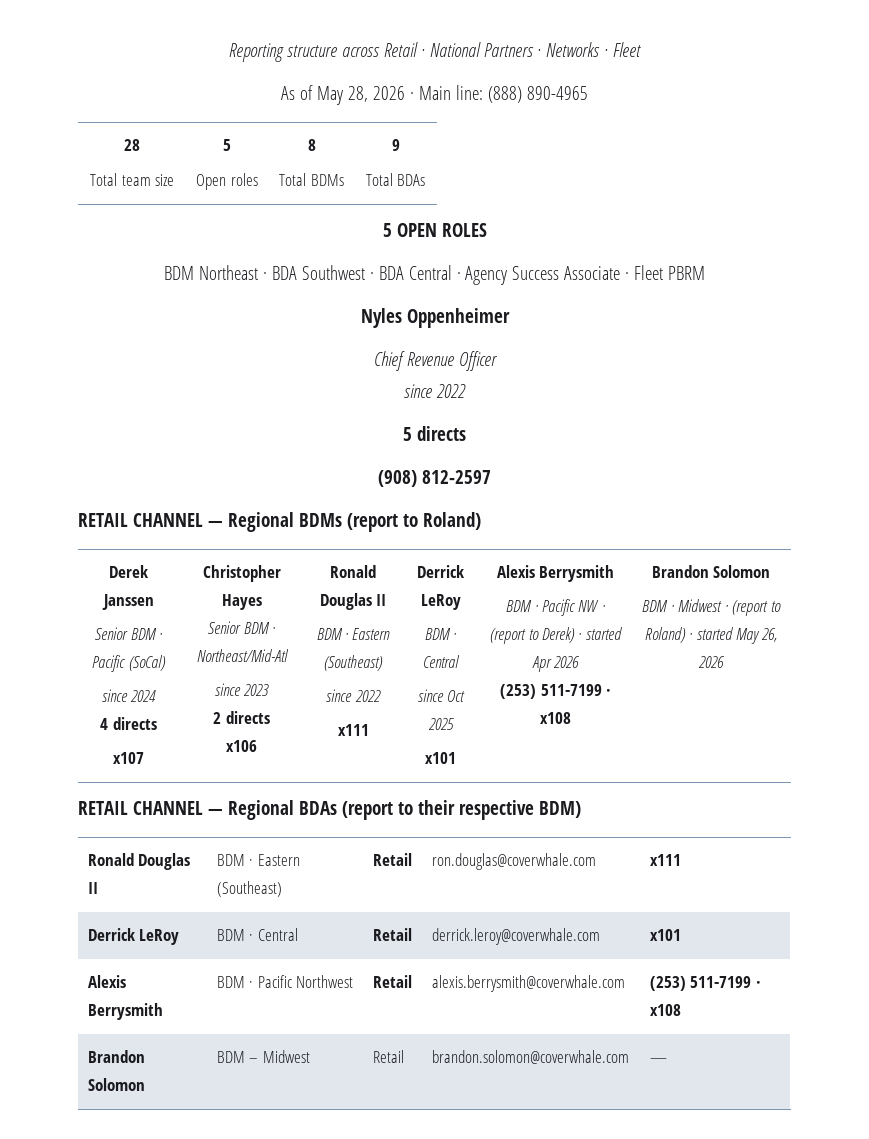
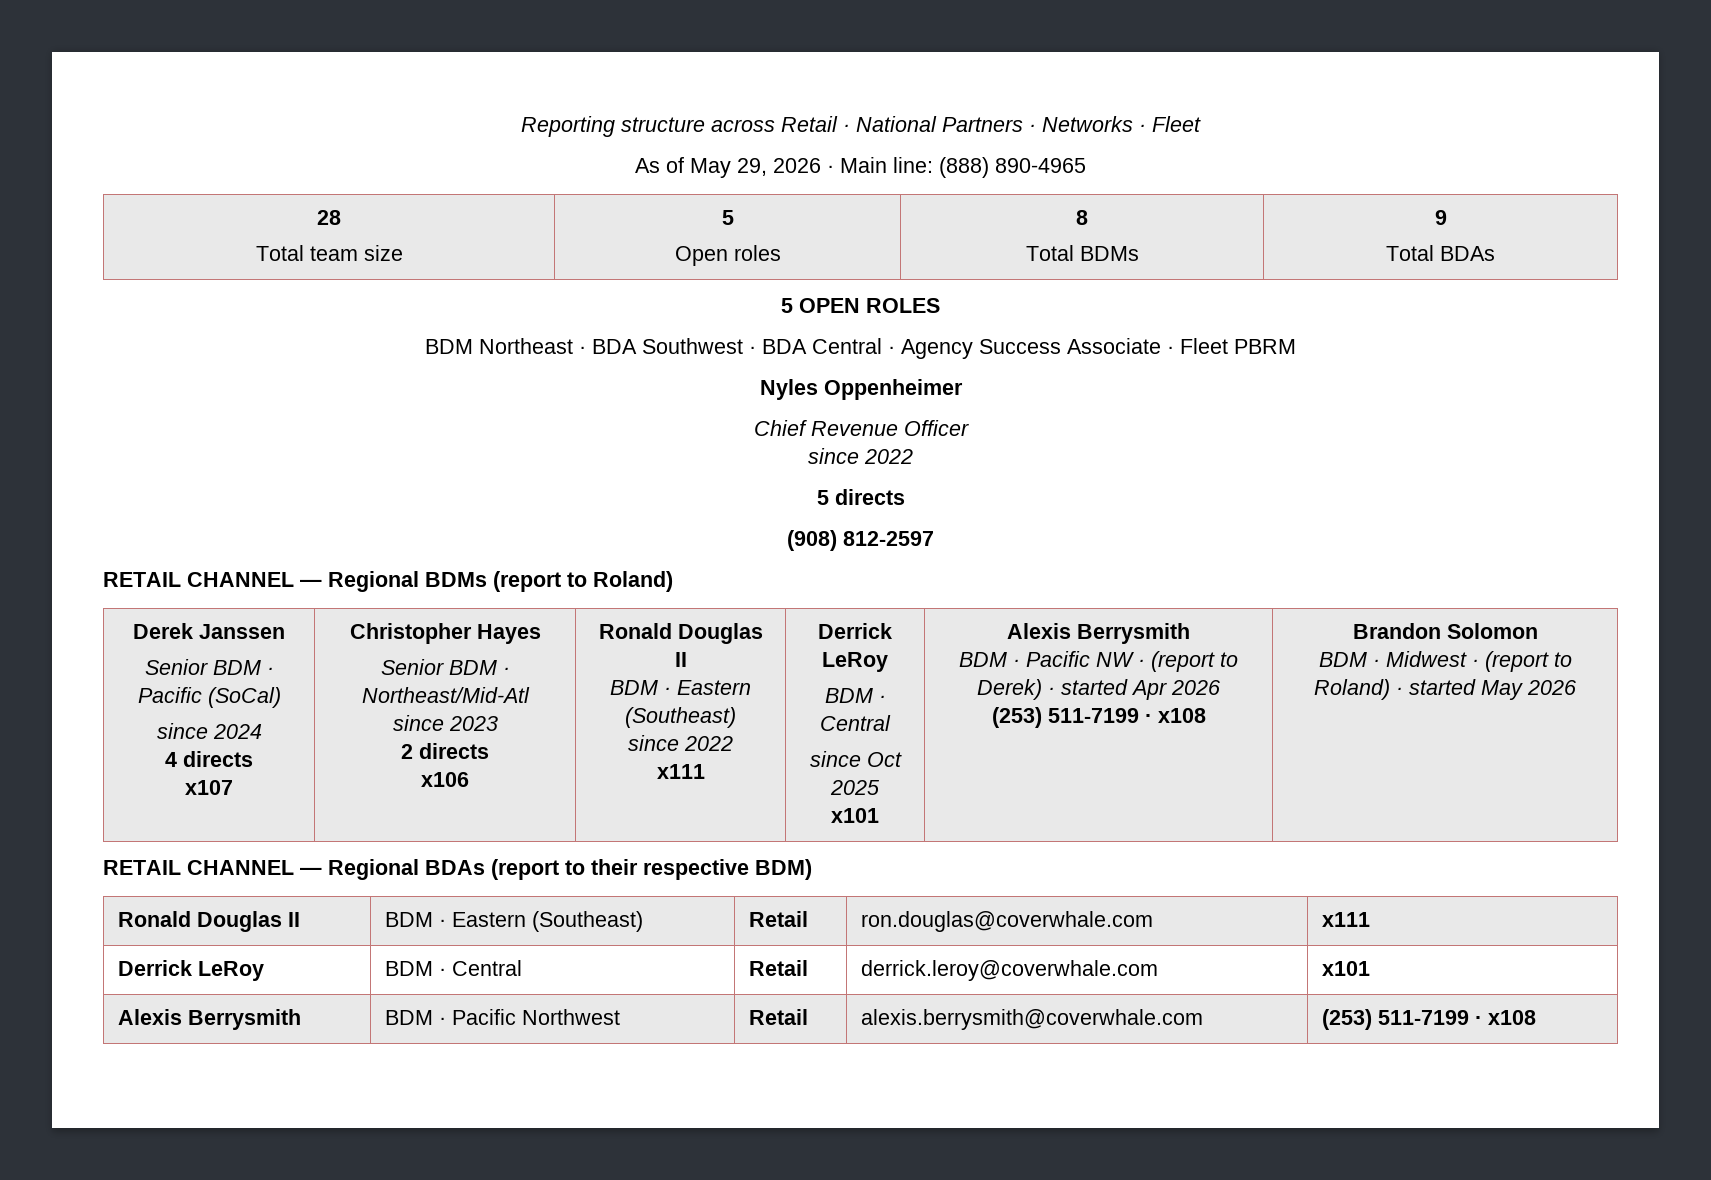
- As of May 28, 2026 · Main line: (888) 890-4965
+ As of May 29, 2026 · Main line: (888) 890-4965
- BDM · Midwest · (report to Roland) · started May 26, 2026
+ BDM · Midwest · (report to Roland) · started May 2026
- Brandon Solomon | BDM – Midwest | Retail | brandon.solomon@coverwhale.com | —

